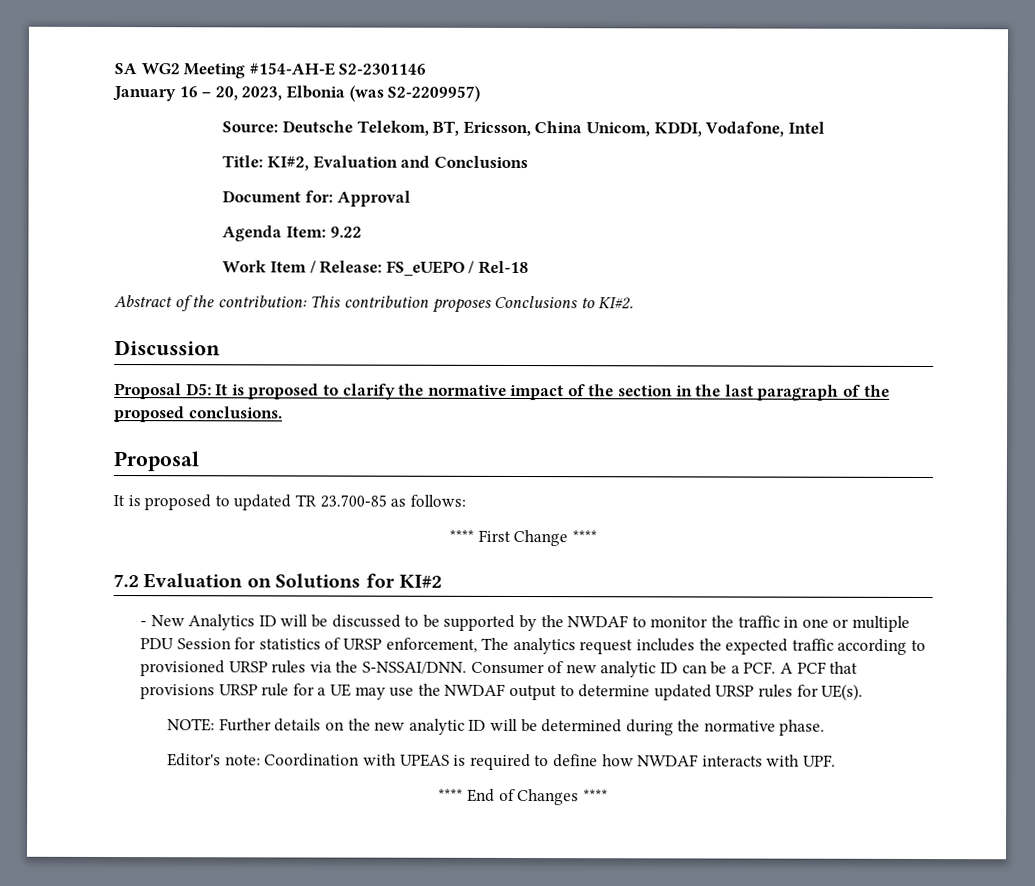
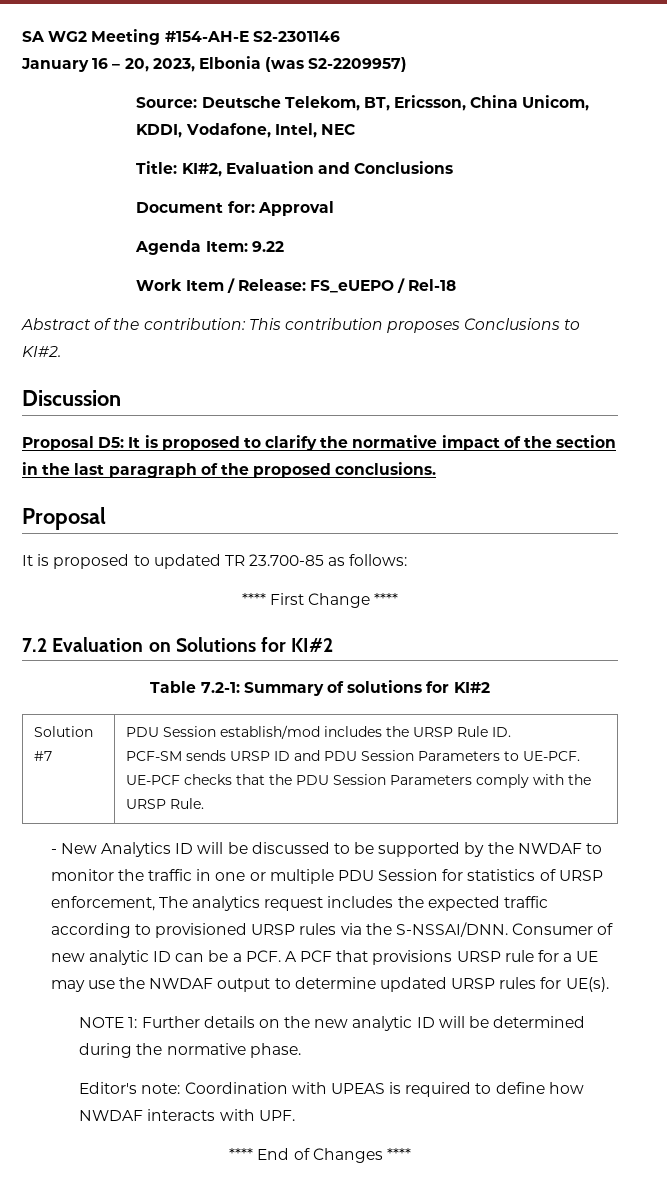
- Source: Deutsche Telekom, BT, Ericsson, China Unicom, KDDI, Vodafone, Intel
+ Source: Deutsche Telekom, BT, Ericsson, China Unicom, KDDI, Vodafone, Intel, NEC
+ Table 7.2-1: Summary of solutions for KI#2
+ Solution #7 | PDU Session establish/mod includes the URSP Rule ID.
+ PCF-SM sends URSP ID and PDU Session Parameters to UE-PCF. UE-PCF checks that the PDU Session Parameters comply with the URSP Rule.
- NOTE: Further details on the new analytic ID will be determined during the normative phase.
+ NOTE 1: Further details on the new analytic ID will be determined during the normative phase.

